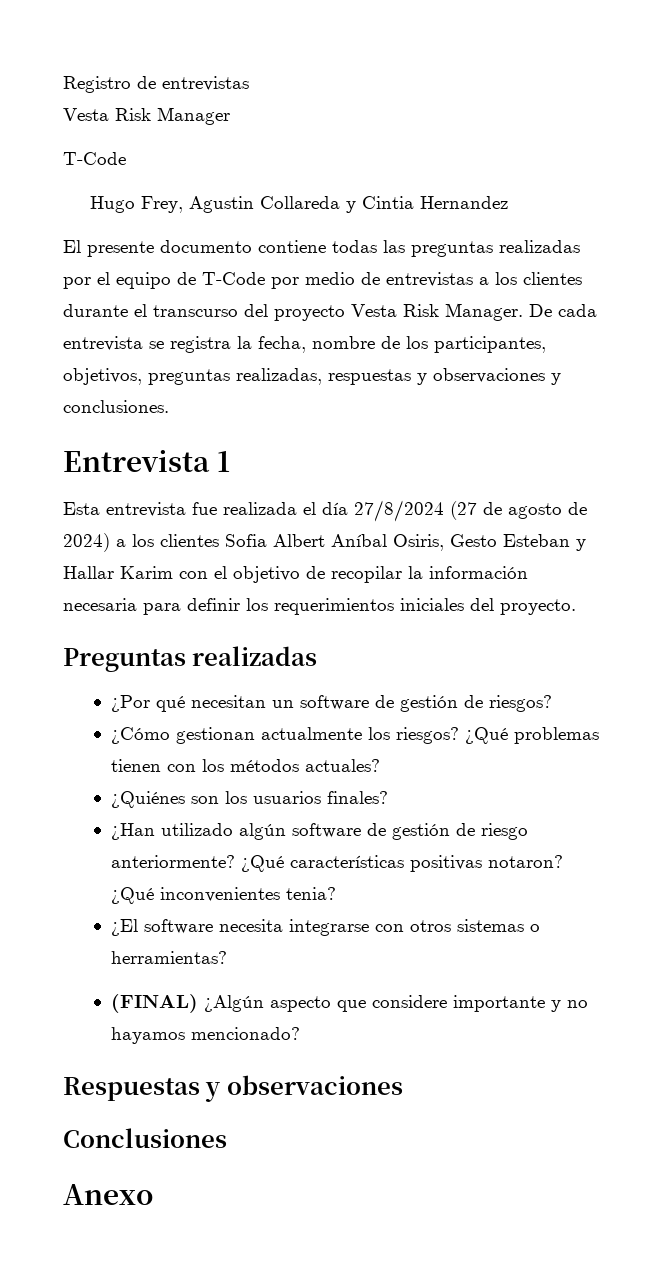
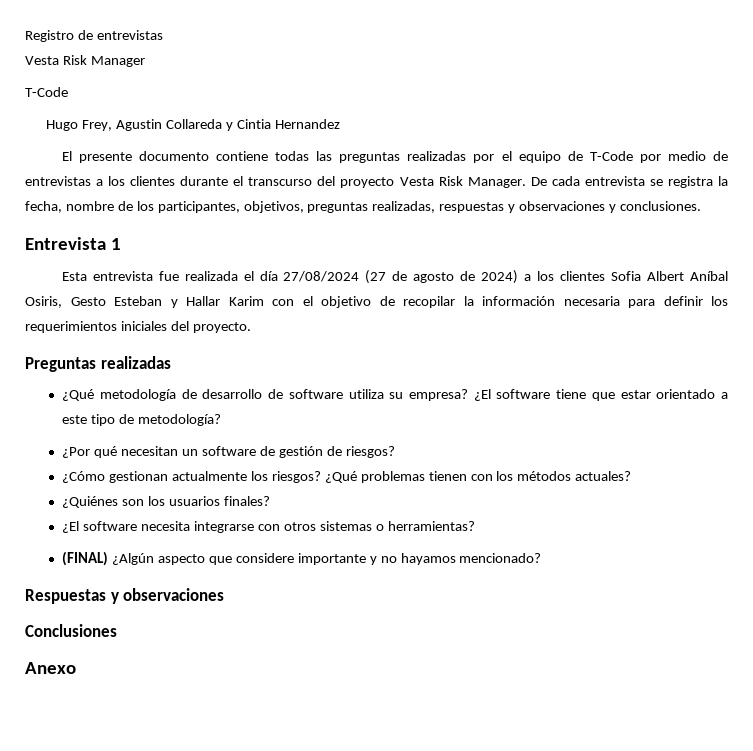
- Esta entrevista fue realizada el día 27/8/2024 (27 de agosto de 2024) a los clientes Sofia Albert Aníbal Osiris, Gesto Esteban y Hallar Karim con el objetivo de recopilar la información necesaria para definir los requerimientos iniciales del proyecto.
+ Esta entrevista fue realizada el día 27/08/2024 (27 de agosto de 2024) a los clientes Sofia Albert Aníbal Osiris, Gesto Esteban y Hallar Karim con el objetivo de recopilar la información necesaria para definir los requerimientos iniciales del proyecto.
+ ¿Qué metodología de desarrollo de software utiliza su empresa? ¿El software tiene que estar orientado a este tipo de metodología?
- ¿Han utilizado algún software de gestión de riesgo anteriormente? ¿Qué características positivas notaron? ¿Qué inconvenientes tenia?

